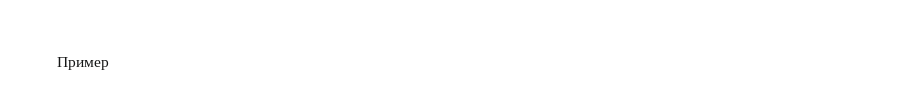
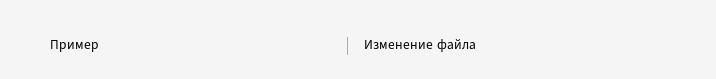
+ Изменение файла

